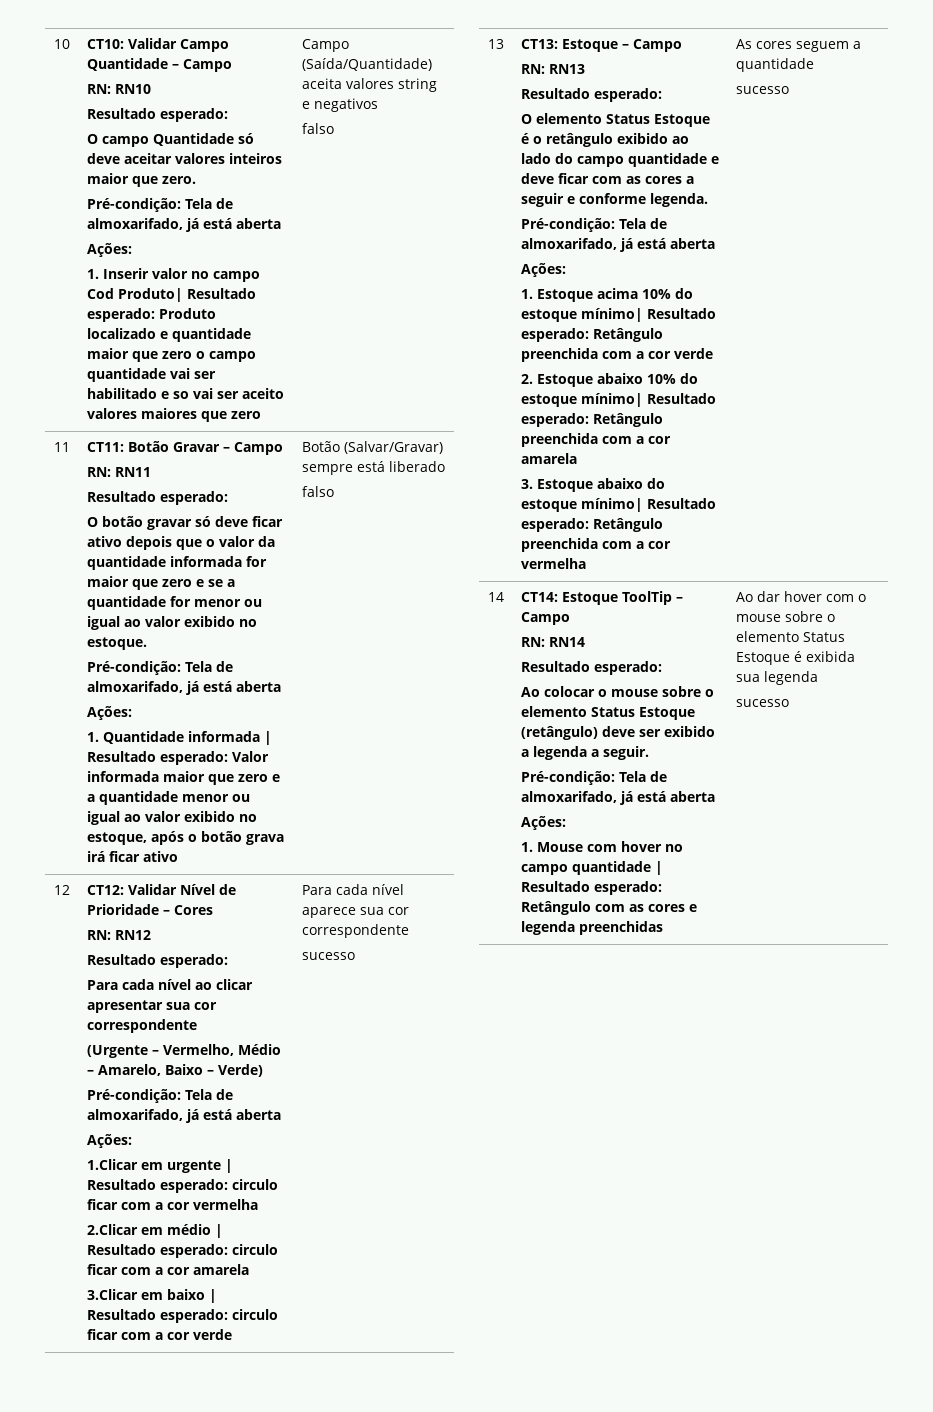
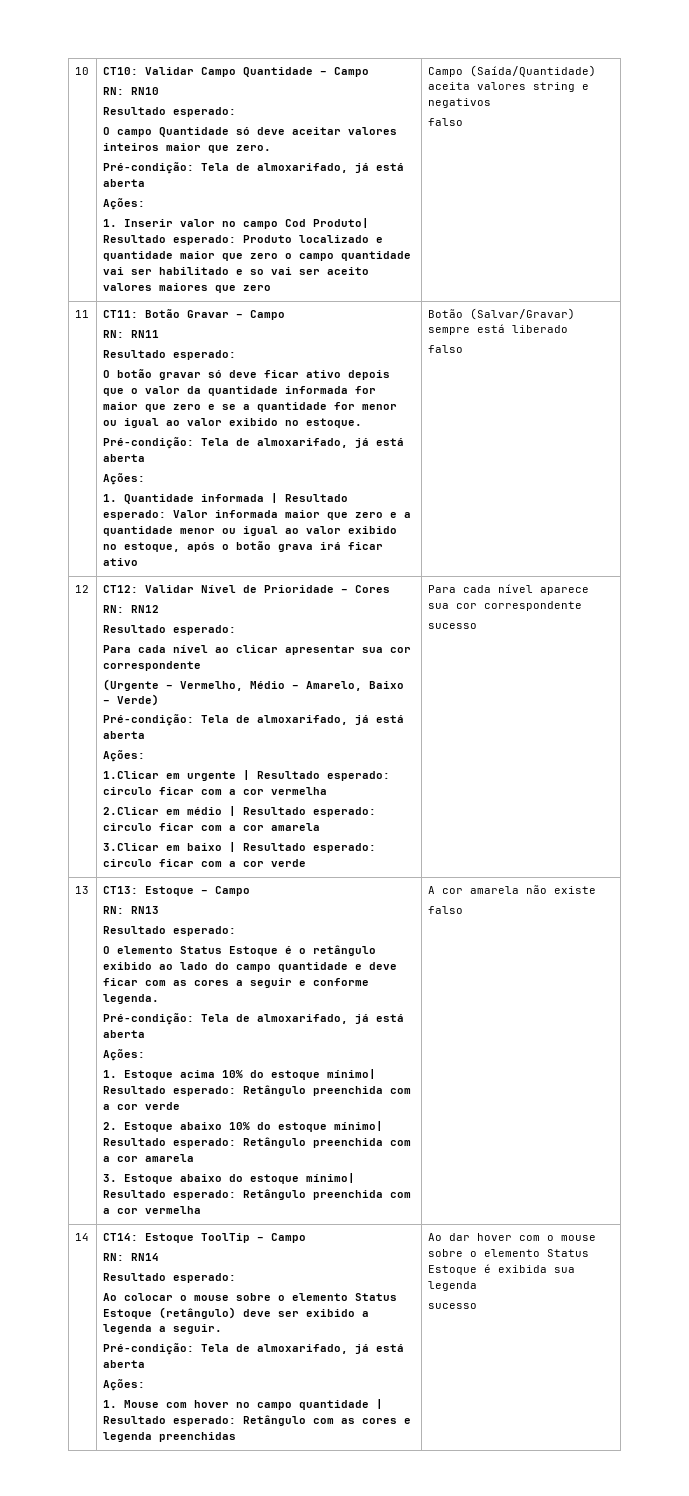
- As cores seguem a quantidade
- sucesso
+ A cor amarela não existe
+ falso

